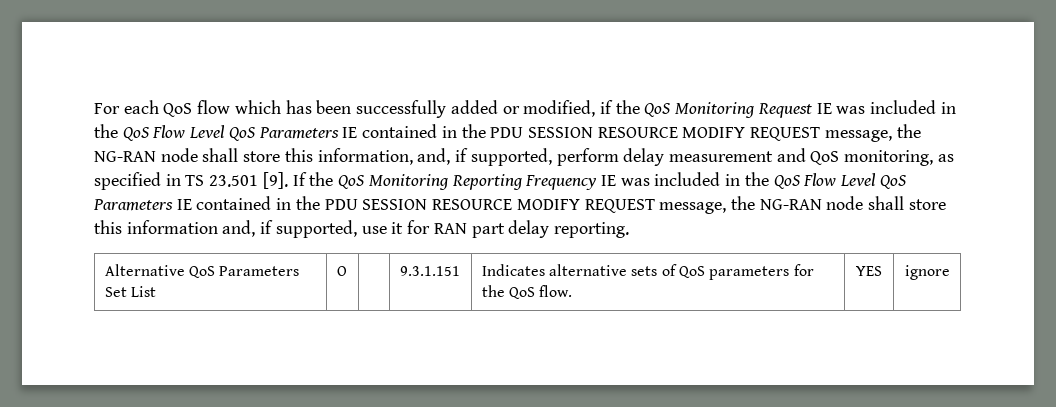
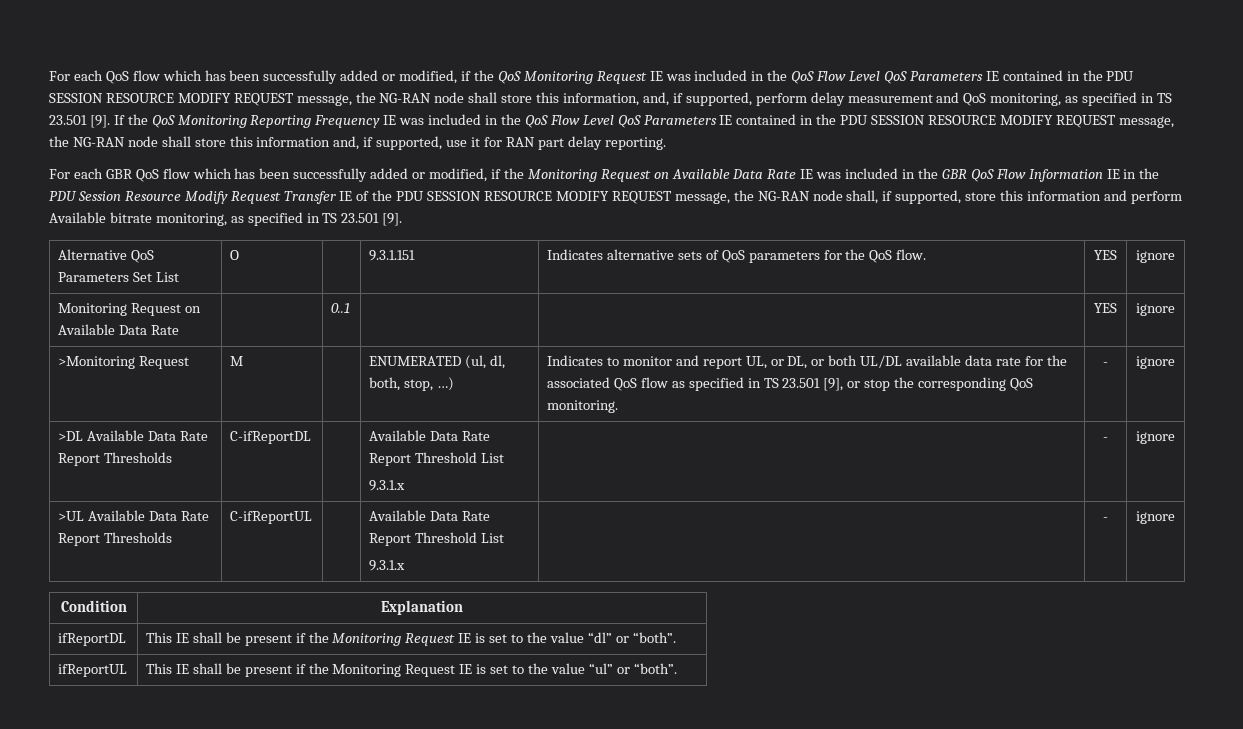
+ For each GBR QoS flow which has been successfully added or modified, if the Monitoring Request on Available Data Rate IE was included in the GBR QoS Flow Information IE in the PDU Session Resource Modify Request Transfer IE of the PDU SESSION RESOURCE MODIFY REQUEST message, the NG-RAN node shall, if supported, store this information and perform Available bitrate monitoring, as specified in TS 23.501 [9].
+ Monitoring Request on Available Data Rate | | 0..1 | | | YES | ignore
+ >Monitoring Request | M | | ENUMERATED (ul, dl, both, stop, …) | Indicates to monitor and report UL, or DL, or both UL/DL available data rate for the associated QoS flow as specified in TS 23.501 [9], or stop the corresponding QoS monitoring. | - | ignore
+ >DL Available Data Rate Report Thresholds | C-ifReportDL | | Available Data Rate Report Threshold List
+ 9.3.1.x | | - | ignore
+ >UL Available Data Rate Report Thresholds | C-ifReportUL | | Available Data Rate Report Threshold List
+ 9.3.1.x | | - | ignore
+ Condition | Explanation
+ ifReportDL | This IE shall be present if the Monitoring Request IE is set to the value “dl” or “both”.
+ ifReportUL | This IE shall be present if the Monitoring Request IE is set to the value “ul” or “both”.

